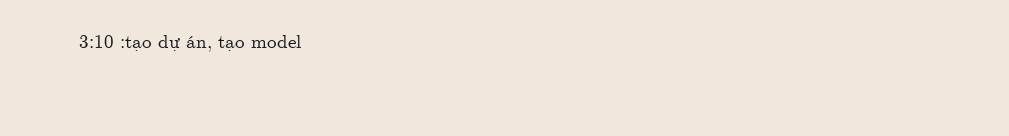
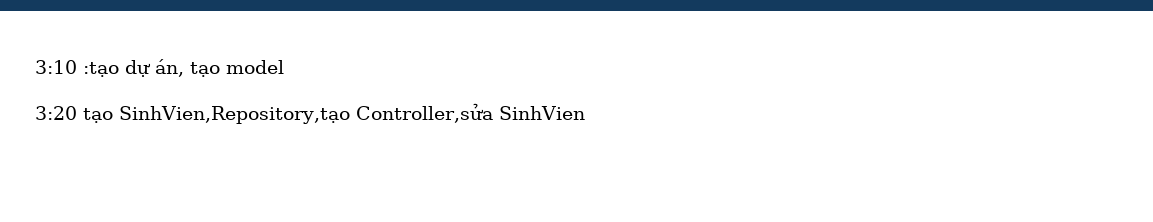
+ 3:20 tạo SinhVien,Repository,tạo Controller,sửa SinhVien

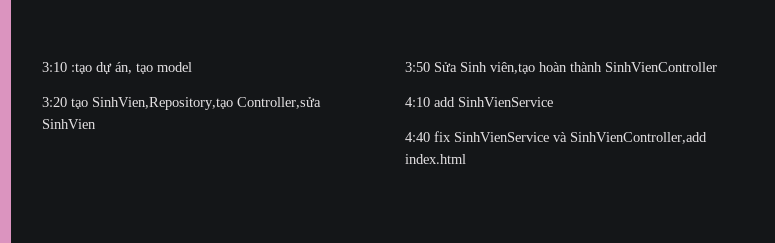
+ 3:50 Sửa Sinh viên,tạo hoàn thành SinhVienController
+ 4:10 add SinhVienService
+ 4:40 fix SinhVienService và SinhVienController,add index.html

